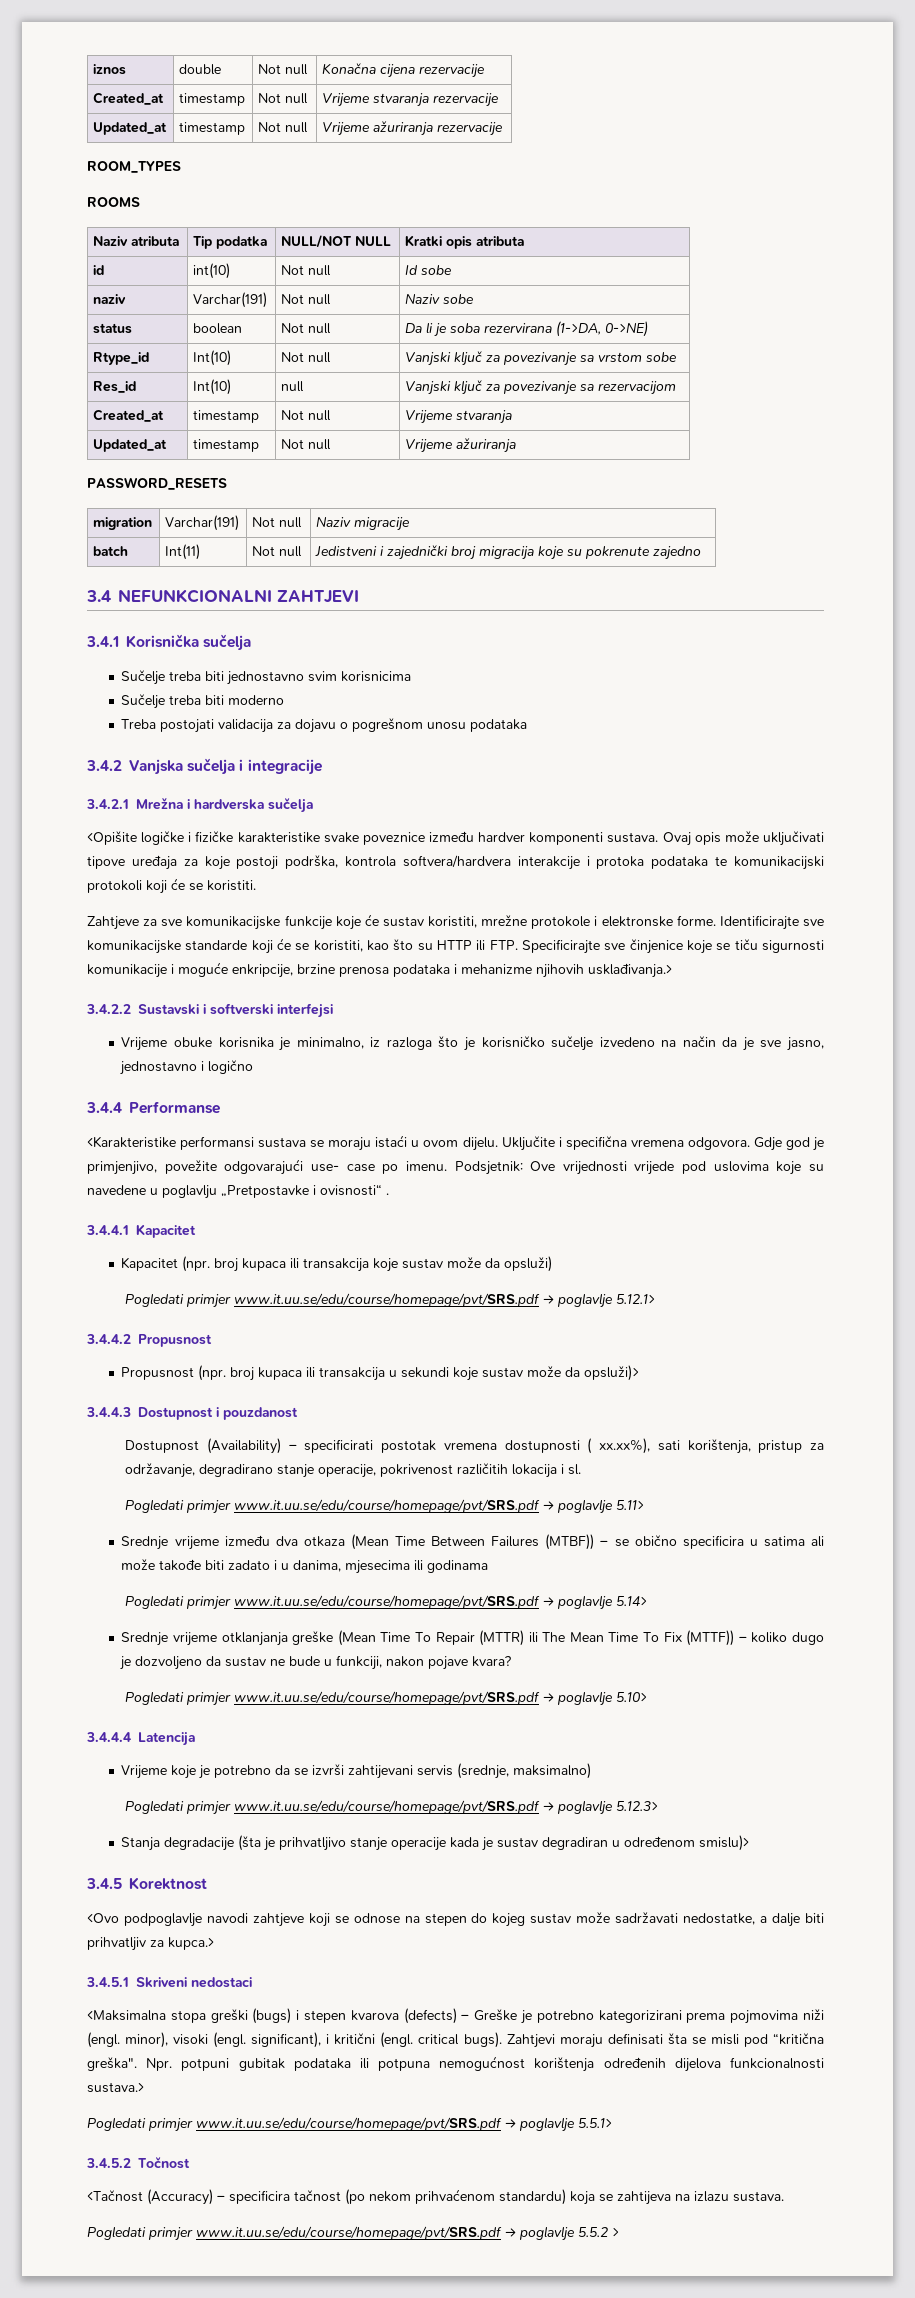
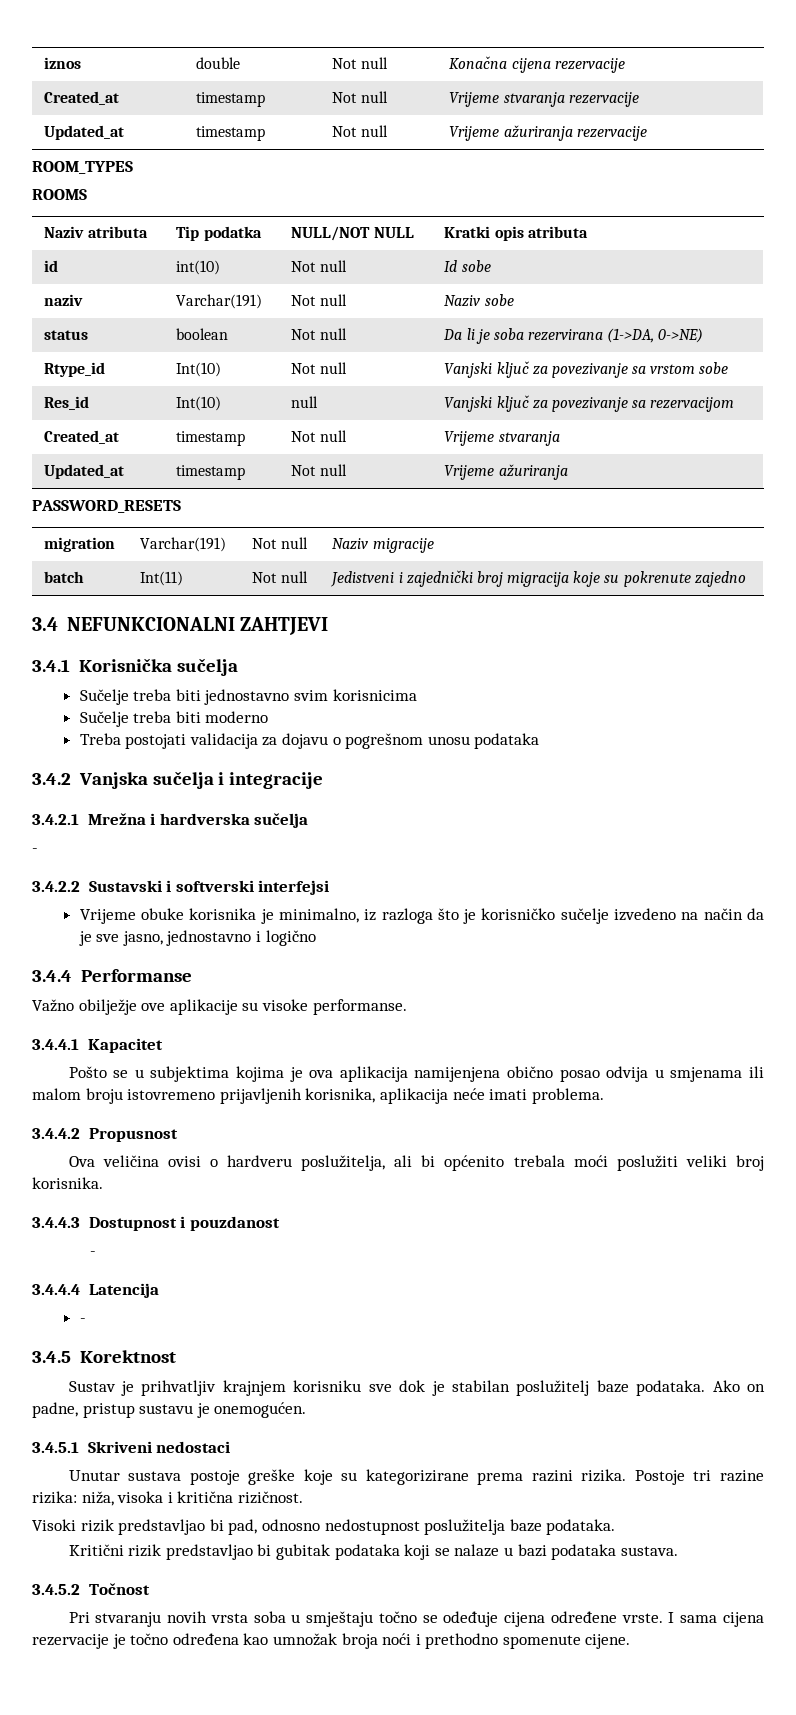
  3.4.2.1 Mrežna i hardverska sučelja
- <Opišite logičke i fizičke karakteristike svake poveznice između hardver komponenti sustava. Ovaj opis može uključivati tipove uređaja za koje postoji podrška, kontrola softvera/hardvera interakcije i protoka podataka te komunikacijski protokoli koji će se koristiti.
- Zahtjeve za sve komunikacijske funkcije koje će sustav koristiti, mrežne protokole i elektronske forme. Identificirajte sve komunikacijske standarde koji će se koristiti, kao što su HTTP ili FTP. Specificirajte sve činjenice koje se tiču sigurnosti komunikacije i moguće enkripcije, brzine prenosa podataka i mehanizme njihovih usklađivanja.>
+ -
- <Karakteristike performansi sustava se moraju istaći u ovom dijelu. Uključite i specifična vremena odgovora. Gdje god je primjenjivo, povežite odgovarajući use- case po imenu. Podsjetnik: Ove vrijednosti vrijede pod uslovima koje su navedene u poglavlju „Pretpostavke i ovisnosti“ .
+ Važno obilježje ove aplikacije su visoke performanse.
  3.4.4.1 Kapacitet
- Kapacitet (npr. broj kupaca ili transakcija koje sustav može da opsluži)
- Pogledati primjer www.it.uu.se/edu/course/homepage/pvt/SRS.pdf → poglavlje 5.12.1>
+ Pošto se u subjektima kojima je ova aplikacija namijenjena obično posao odvija u smjenama ili malom broju istovremeno prijavljenih korisnika, aplikacija neće imati problema.
  3.4.4.2 Propusnost
- Propusnost (npr. broj kupaca ili transakcija u sekundi koje sustav može da opsluži)>
+ Ova veličina ovisi o hardveru poslužitelja, ali bi općenito trebala moći poslužiti veliki broj korisnika.
  3.4.4.3 Dostupnost i pouzdanost
- Dostupnost (Availability) – specificirati postotak vremena dostupnosti ( xx.xx%), sati korištenja, pristup za održavanje, degradirano stanje operacije, pokrivenost različitih lokacija i sl.
- Pogledati primjer www.it.uu.se/edu/course/homepage/pvt/SRS.pdf → poglavlje 5.11>
- Srednje vrijeme između dva otkaza (Mean Time Between Failures (MTBF)) – se obično specificira u satima ali može takođe biti zadato i u danima, mjesecima ili godinama
- Pogledati primjer www.it.uu.se/edu/course/homepage/pvt/SRS.pdf → poglavlje 5.14>
- Srednje vrijeme otklanjanja greške (Mean Time To Repair (MTTR) ili The Mean Time To Fix (MTTF)) – koliko dugo je dozvoljeno da sustav ne bude u funkciji, nakon pojave kvara?
- Pogledati primjer www.it.uu.se/edu/course/homepage/pvt/SRS.pdf → poglavlje 5.10>
+ -
  3.4.4.4 Latencija
- Vrijeme koje je potrebno da se izvrši zahtijevani servis (srednje, maksimalno)
- Pogledati primjer www.it.uu.se/edu/course/homepage/pvt/SRS.pdf → poglavlje 5.12.3>
- Stanja degradacije (šta je prihvatljivo stanje operacije kada je sustav degradiran u određenom smislu)>
+ -
  3.4.5 Korektnost
- <Ovo podpoglavlje navodi zahtjeve koji se odnose na stepen do kojeg sustav može sadržavati nedostatke, a dalje biti prihvatljiv za kupca.>
+ Sustav je prihvatljiv krajnjem korisniku sve dok je stabilan poslužitelj baze podataka. Ako on padne, pristup sustavu je onemogućen.
  3.4.5.1 Skriveni nedostaci
- <Maksimalna stopa greški (bugs) i stepen kvarova (defects) – Greške je potrebno kategorizirani prema pojmovima niži (engl. minor), visoki (engl. significant), i kritični (engl. critical bugs). Zahtjevi moraju definisati šta se misli pod “kritična greška". Npr. potpuni gubitak podataka ili potpuna nemogućnost korištenja određenih dijelova funkcionalnosti sustava.>
- Pogledati primjer www.it.uu.se/edu/course/homepage/pvt/SRS.pdf → poglavlje 5.5.1>
+ Unutar sustava postoje greške koje su kategorizirane prema razini rizika. Postoje tri razine rizika: niža, visoka i kritična rizičnost.
+ Visoki rizik predstavljao bi pad, odnosno nedostupnost poslužitelja baze podataka.
+ Kritični rizik predstavljao bi gubitak podataka koji se nalaze u bazi podataka sustava.
  3.4.5.2 Točnost
- <Tačnost (Accuracy) – specificira tačnost (po nekom prihvaćenom standardu) koja se zahtijeva na izlazu sustava.
- Pogledati primjer www.it.uu.se/edu/course/homepage/pvt/SRS.pdf → poglavlje 5.5.2 >
+ Pri stvaranju novih vrsta soba u smještaju točno se odeđuje cijena određene vrste. I sama cijena rezervacije je točno određena kao umnožak broja noći i prethodno spomenute cijene.

